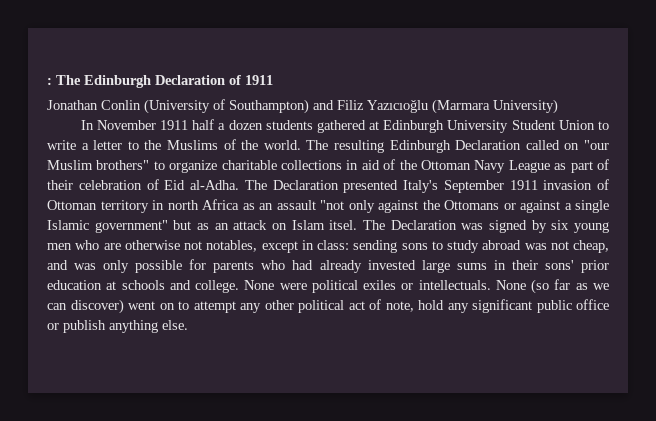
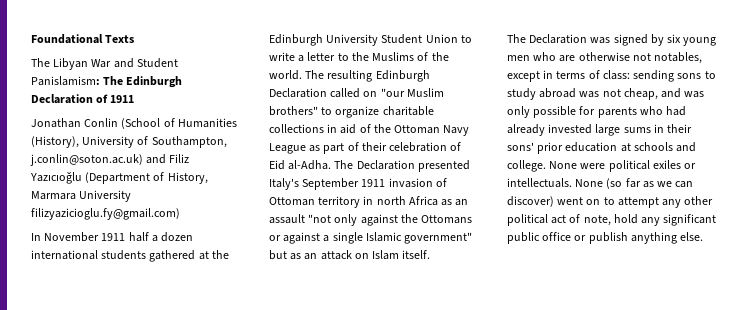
- : The Edinburgh Declaration of 1911
+ Foundational Texts
+ The Libyan War and Student Panislamism: The Edinburgh Declaration of 1911
- Jonathan Conlin (University of Southampton) and Filiz Yazıcıoǧlu (Marmara University)
+ Jonathan Conlin (School of Humanities (History), University of Southampton, j.conlin@soton.ac.uk) and Filiz Yazıcıoǧlu (Department of History, Marmara University filizyazicioglu.fy@gmail.com)
- In November 1911 half a dozen students gathered at Edinburgh University Student Union to write a letter to the Muslims of the world.
+ In November 1911 half a dozen international students gathered at the Edinburgh University Student Union to write a letter to the Muslims of the world.
- The Declaration presented Italy's September 1911 invasion of Ottoman territory in north Africa as an assault "not only against the Ottomans or against a single Islamic government" but as an attack on Islam itsel. The Declaration was signed by six young men who are otherwise not notables, except in class:
+ The Declaration presented Italy's September 1911 invasion of Ottoman territory in north Africa as an assault "not only against the Ottomans or against a single Islamic government" but as an attack on Islam itself.
+ The Declaration was signed by six young men who are otherwise not notables, except in terms of class:

